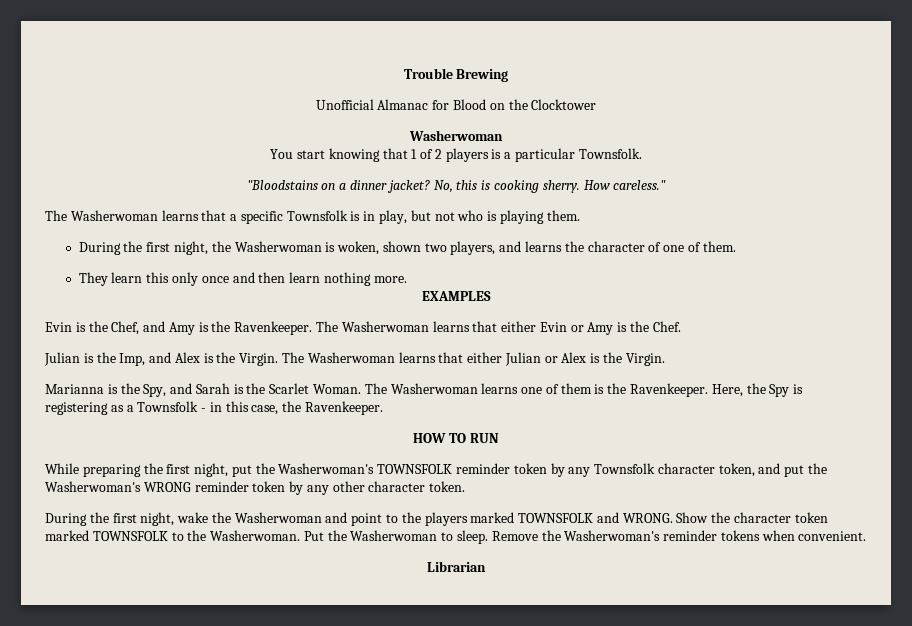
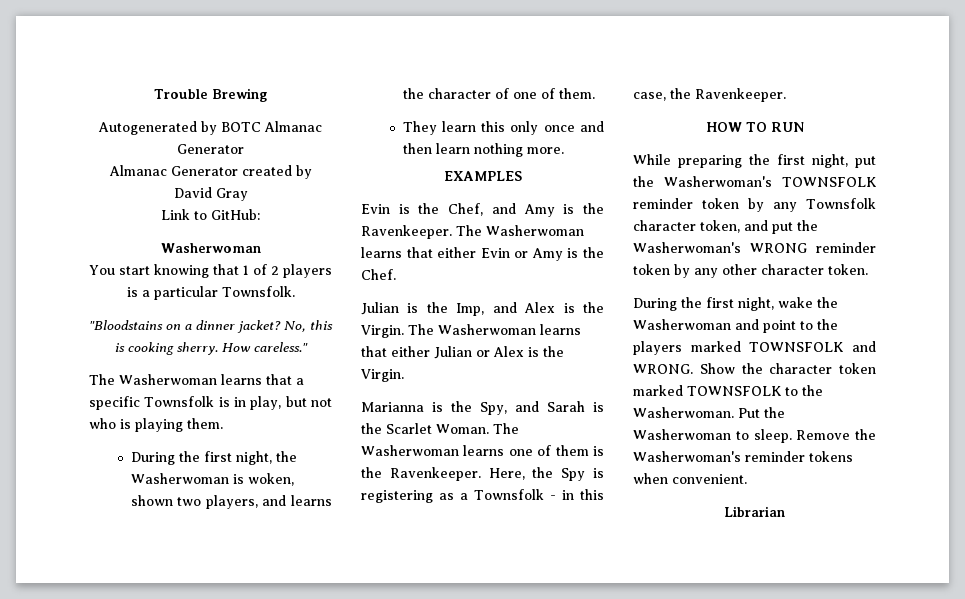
- Unofficial Almanac for Blood on the Clocktower
+ Autogenerated by BOTC Almanac Generator
+ Almanac Generator created by David Gray
+ Link to GitHub:

